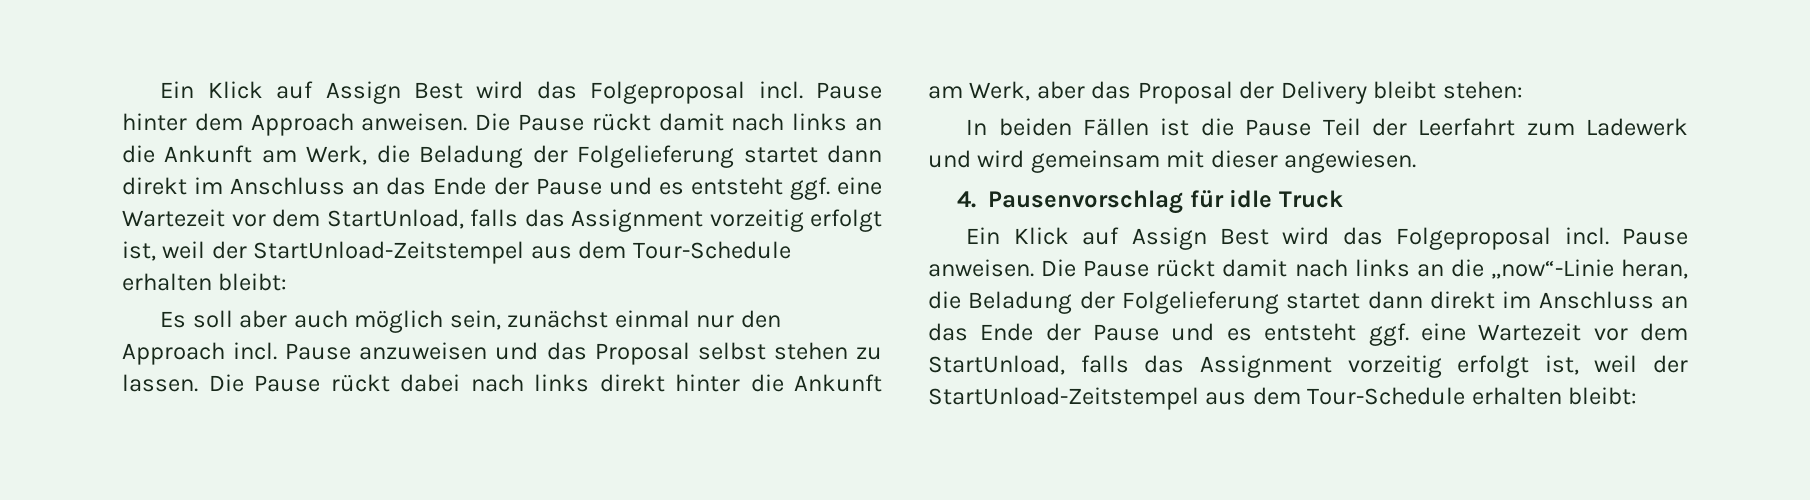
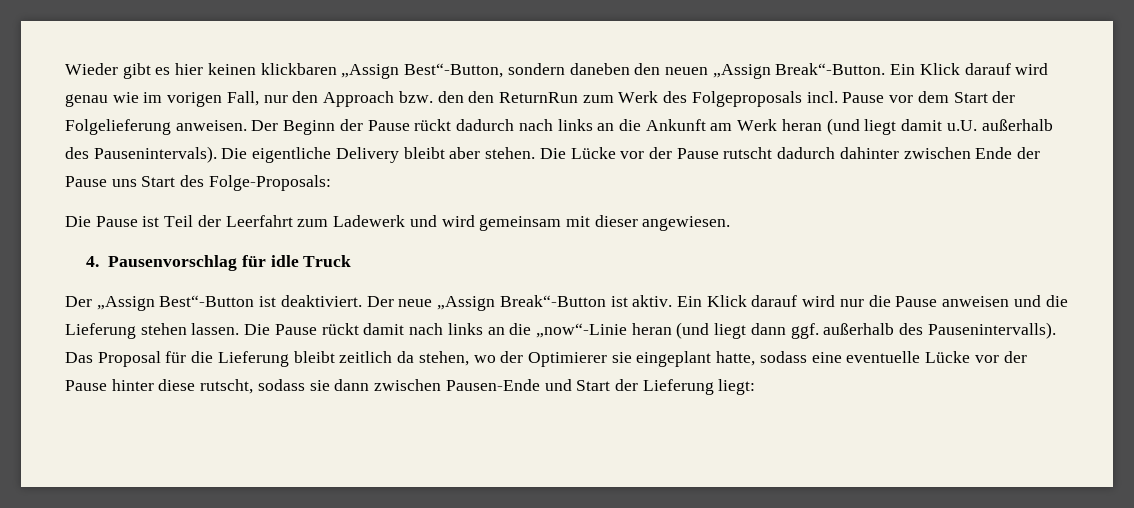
- Ein Klick auf Assign Best wird das Folgeproposal incl. Pause hinter dem Approach anweisen. Die Pause rückt damit nach links an die Ankunft am Werk, die Beladung der Folgelieferung startet dann direkt im Anschluss an das Ende der Pause und es entsteht ggf. eine Wartezeit vor dem StartUnload, falls das Assignment vorzeitig erfolgt ist, weil der StartUnload-Zeitstempel aus dem Tour-Schedule erhalten bleibt:
- Es soll aber auch möglich sein, zunächst einmal nur den Approach incl. Pause anzuweisen und das Proposal selbst stehen zu lassen. Die Pause rückt dabei nach links direkt hinter die Ankunft am Werk, aber das Proposal der Delivery bleibt stehen:
- In beiden Fällen ist die Pause Teil der Leerfahrt zum Ladewerk und wird gemeinsam mit dieser angewiesen.
+ Wieder gibt es hier keinen klickbaren „Assign Best“-Button, sondern daneben den neuen „Assign Break“-Button. Ein Klick darauf wird genau wie im vorigen Fall, nur den Approach bzw. den den ReturnRun zum Werk des Folgeproposals incl. Pause vor dem Start der Folgelieferung anweisen. Der Beginn der Pause rückt dadurch nach links an die Ankunft am Werk heran (und liegt damit u.U. außerhalb des Pausenintervals). Die eigentliche Delivery bleibt aber stehen. Die Lücke vor der Pause rutscht dadurch dahinter zwischen Ende der Pause uns Start des Folge-Proposals:
+ Die Pause ist Teil der Leerfahrt zum Ladewerk und wird gemeinsam mit dieser angewiesen.
- Ein Klick auf Assign Best wird das Folgeproposal incl. Pause anweisen.
+ Der „Assign Best“-Button ist deaktiviert. Der neue „Assign Break“-Button ist aktiv. Ein Klick darauf wird nur die Pause anweisen und die Lieferung stehen lassen.
- Die Pause rückt damit nach links an die „now“-Linie heran, die Beladung der Folgelieferung startet dann direkt im Anschluss an das Ende der Pause und es entsteht ggf. eine Wartezeit vor dem StartUnload, falls das Assignment vorzeitig erfolgt ist, weil der StartUnload-Zeitstempel aus dem Tour-Schedule erhalten bleibt:
+ Die Pause rückt damit nach links an die „now“-Linie heran (und liegt dann ggf. außerhalb des Pausenintervalls). Das Proposal für die Lieferung bleibt zeitlich da stehen, wo der Optimierer sie eingeplant hatte, sodass eine eventuelle Lücke vor der Pause hinter diese rutscht, sodass sie dann zwischen Pausen-Ende und Start der Lieferung liegt:

